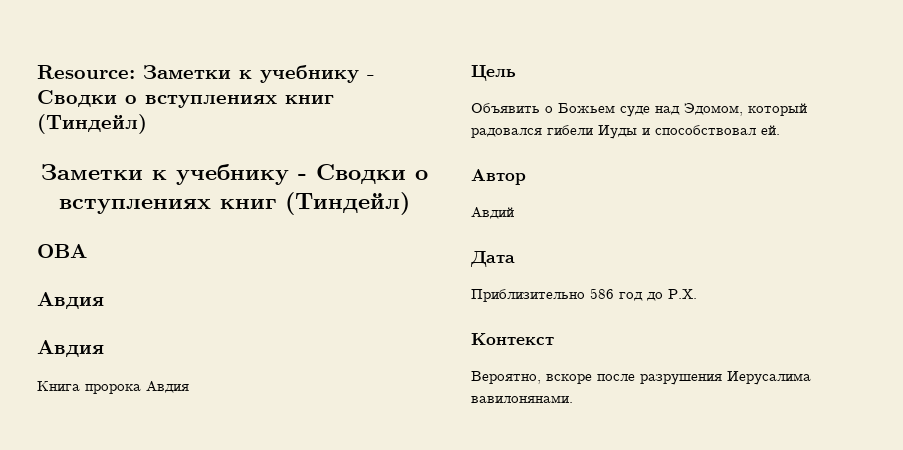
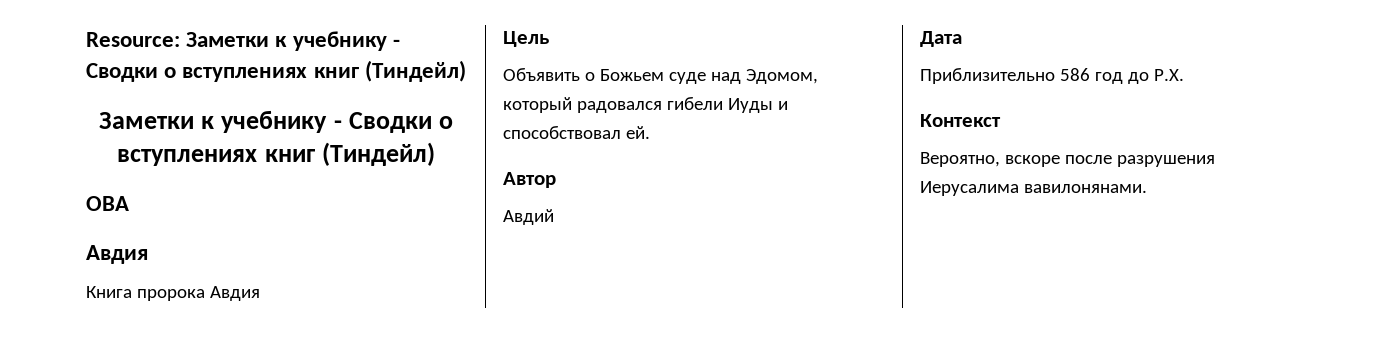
  OBA
- Авдия

